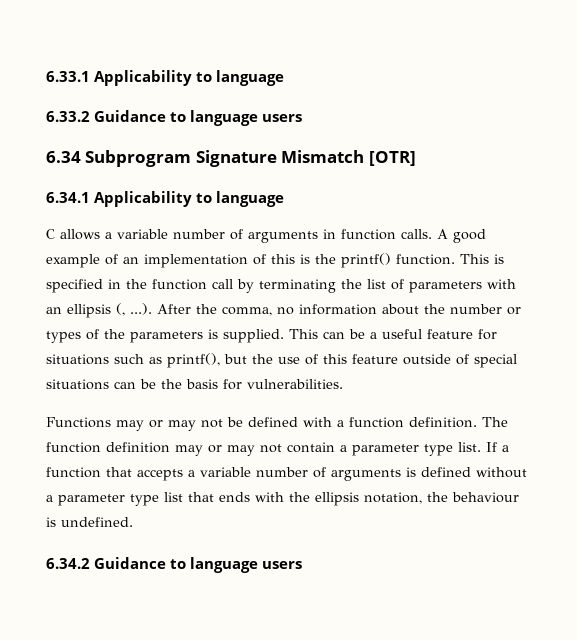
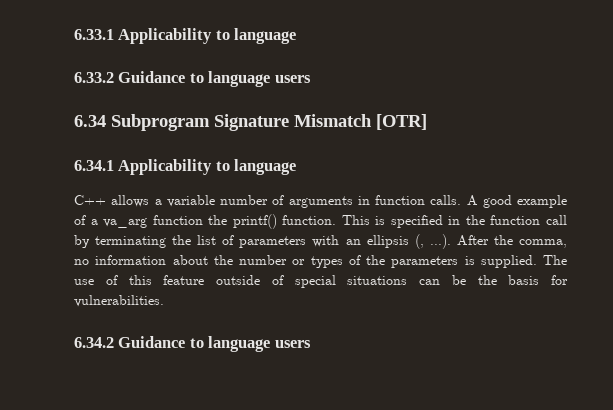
- C allows a variable number of arguments in function calls.
+ C++ allows a variable number of arguments in function calls.
- A good example of an implementation of this is the printf() function.
+ A good example of a va_arg function the printf() function.
- This can be a useful feature for situations such as printf(), but the use of this feature outside of special situations can be the basis for vulnerabilities.
+ The use of this feature outside of special situations can be the basis for vulnerabilities.
- Functions may or may not be defined with a function definition. The function definition may or may not contain a parameter type list. If a function that accepts a variable number of arguments is defined without a parameter type list that ends with the ellipsis notation, the behaviour is undefined.

